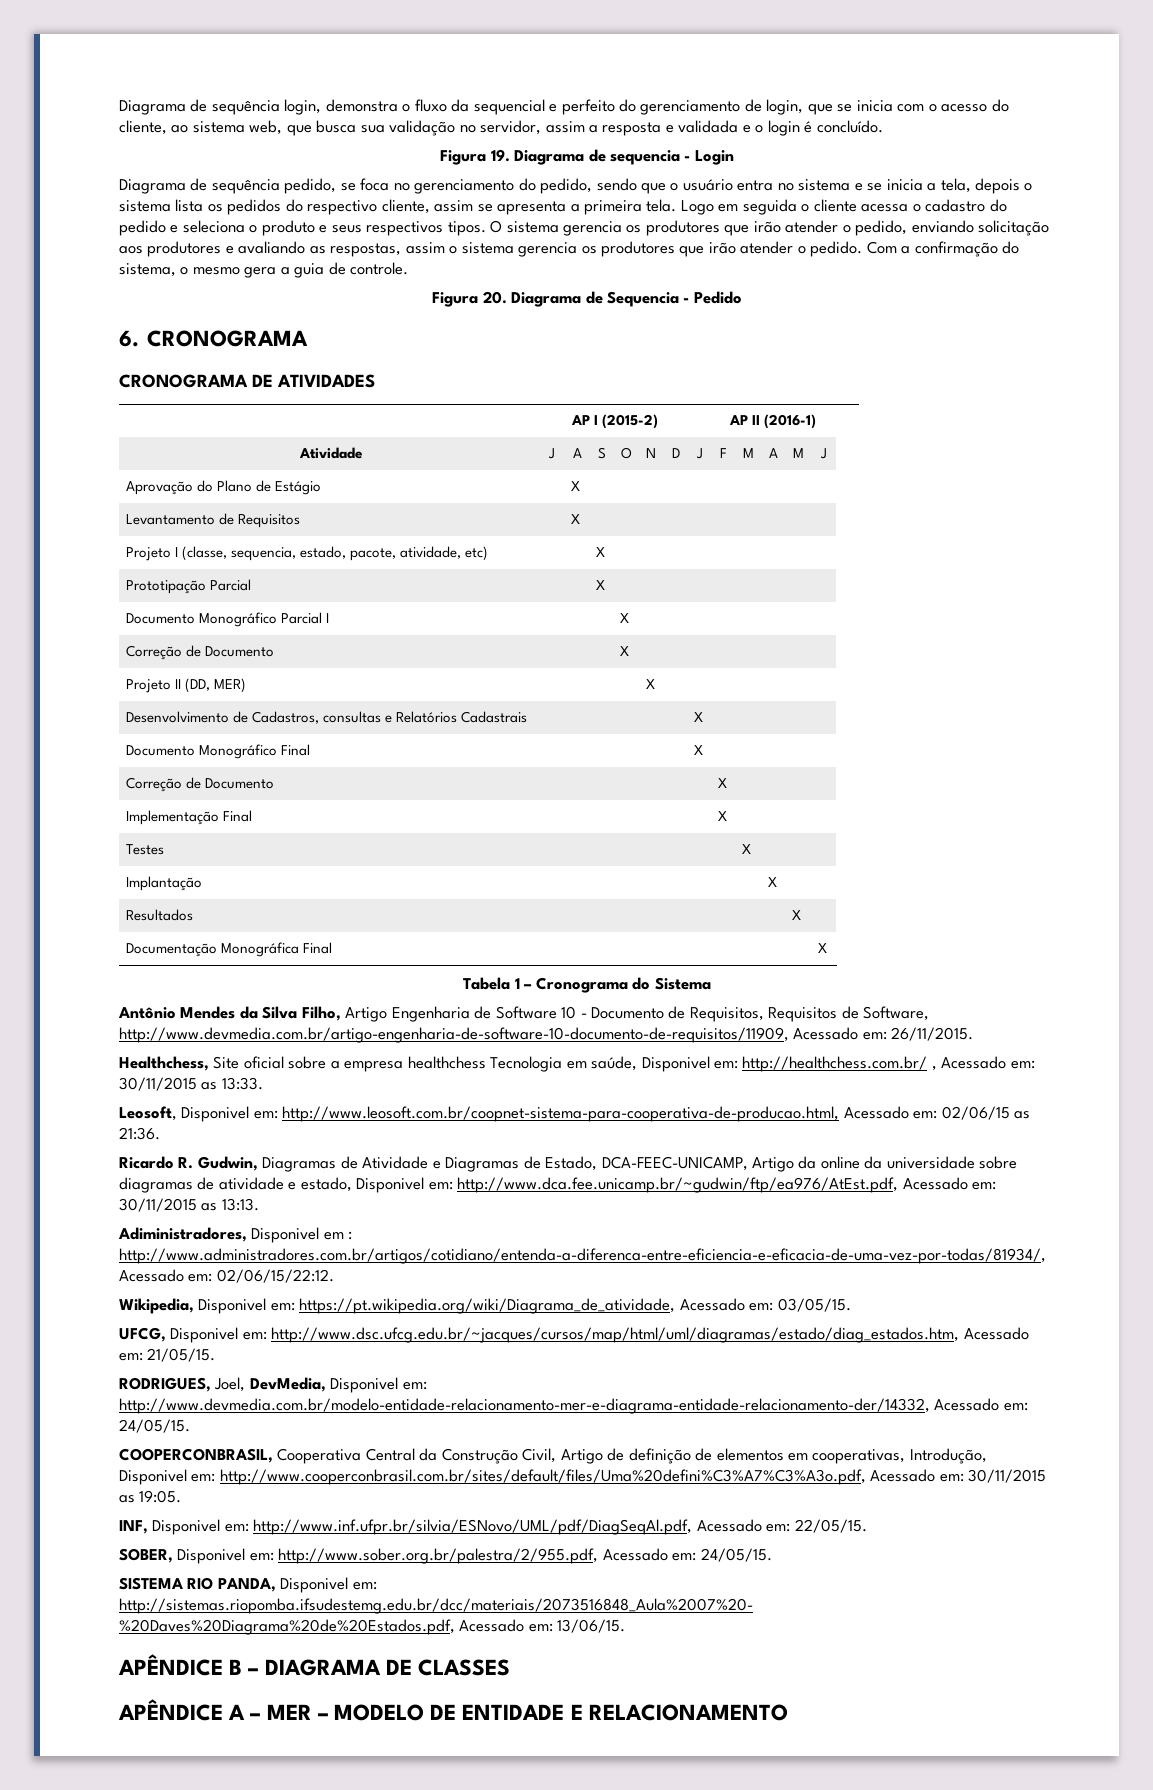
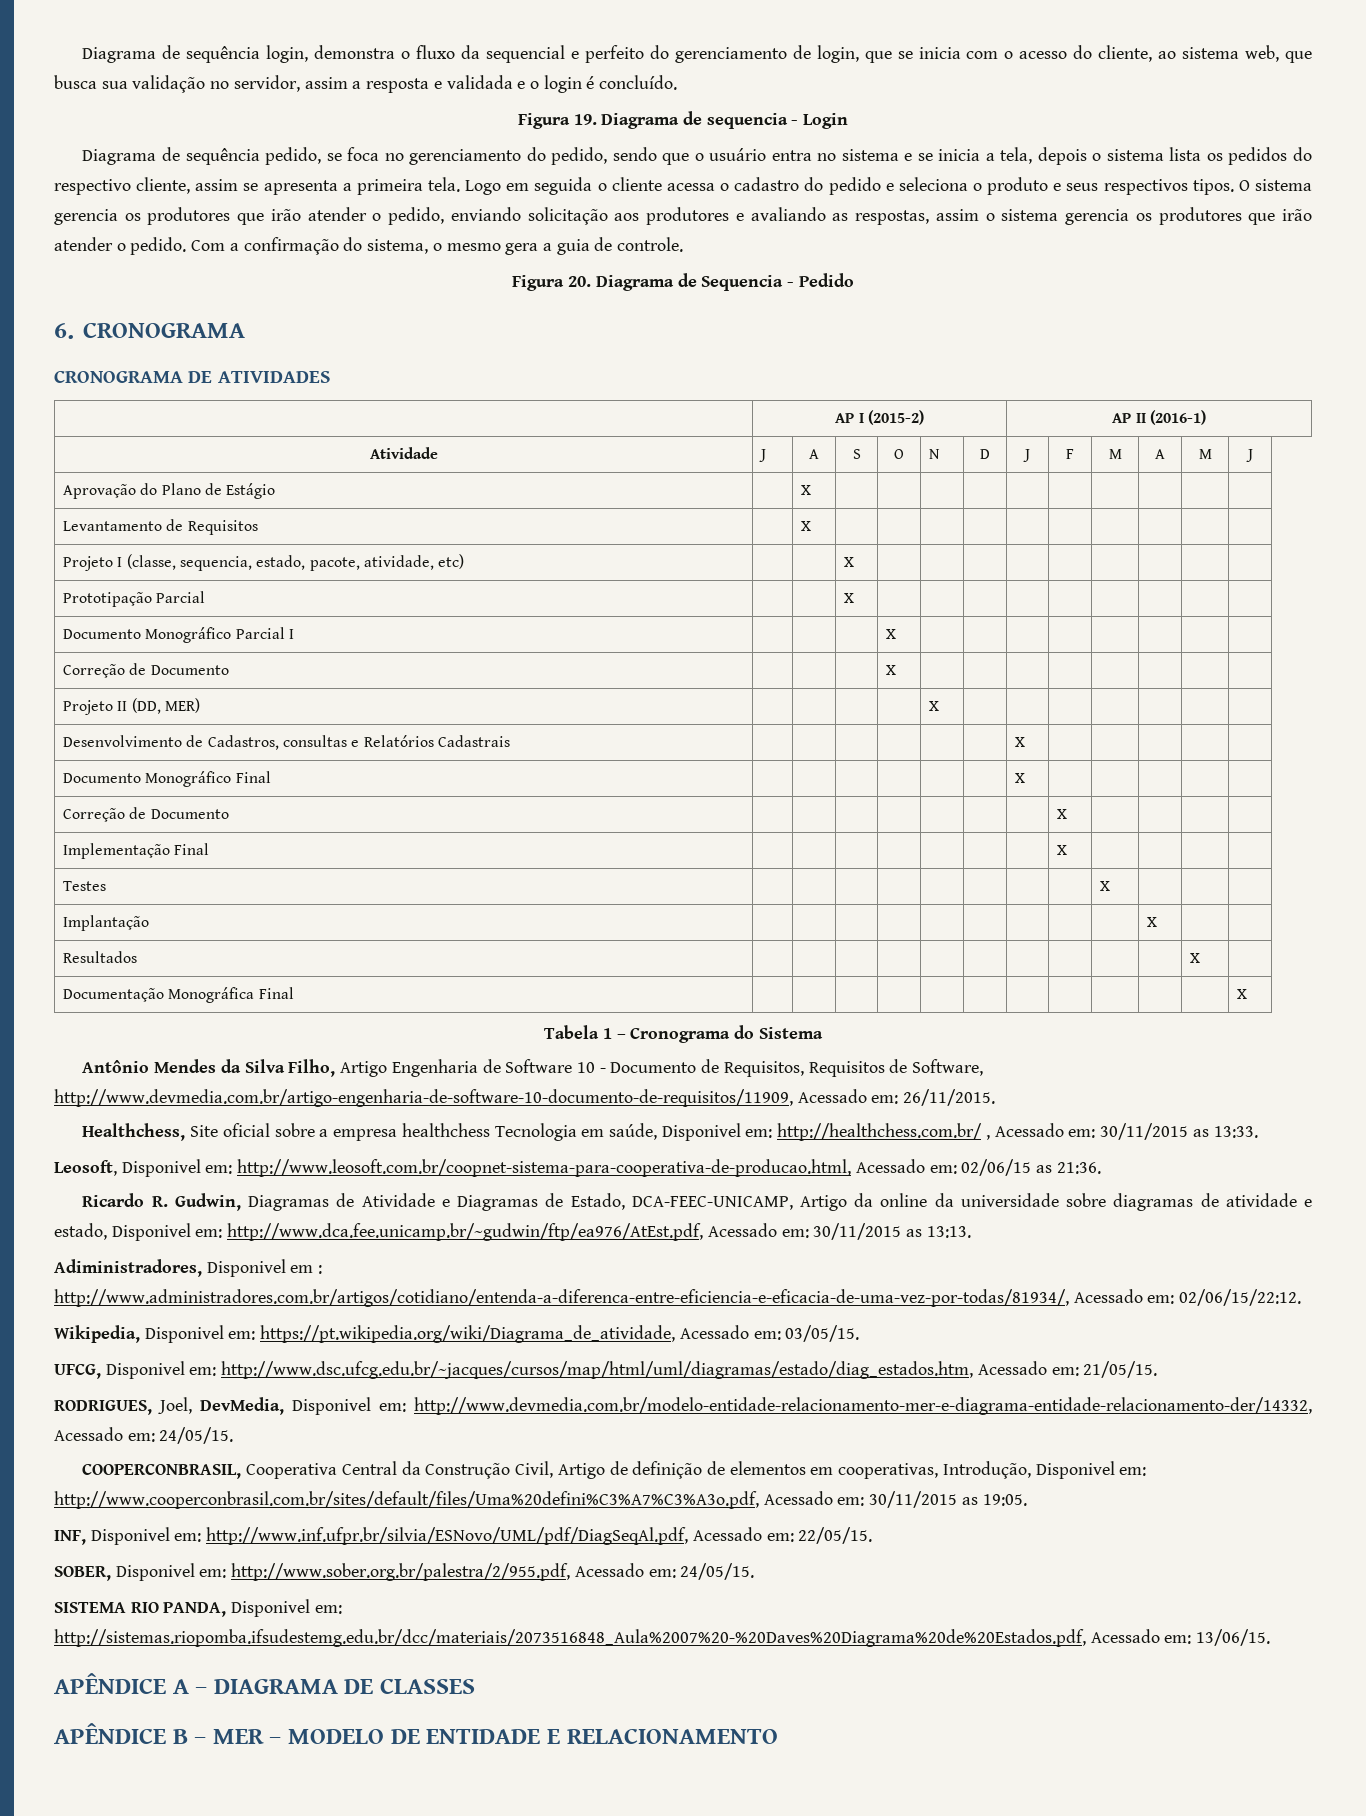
- APÊNDICE B – DIAGRAMA DE CLASSES
+ APÊNDICE A – DIAGRAMA DE CLASSES
- APÊNDICE A – MER – MODELO DE ENTIDADE E RELACIONAMENTO
+ APÊNDICE B – MER – MODELO DE ENTIDADE E RELACIONAMENTO

